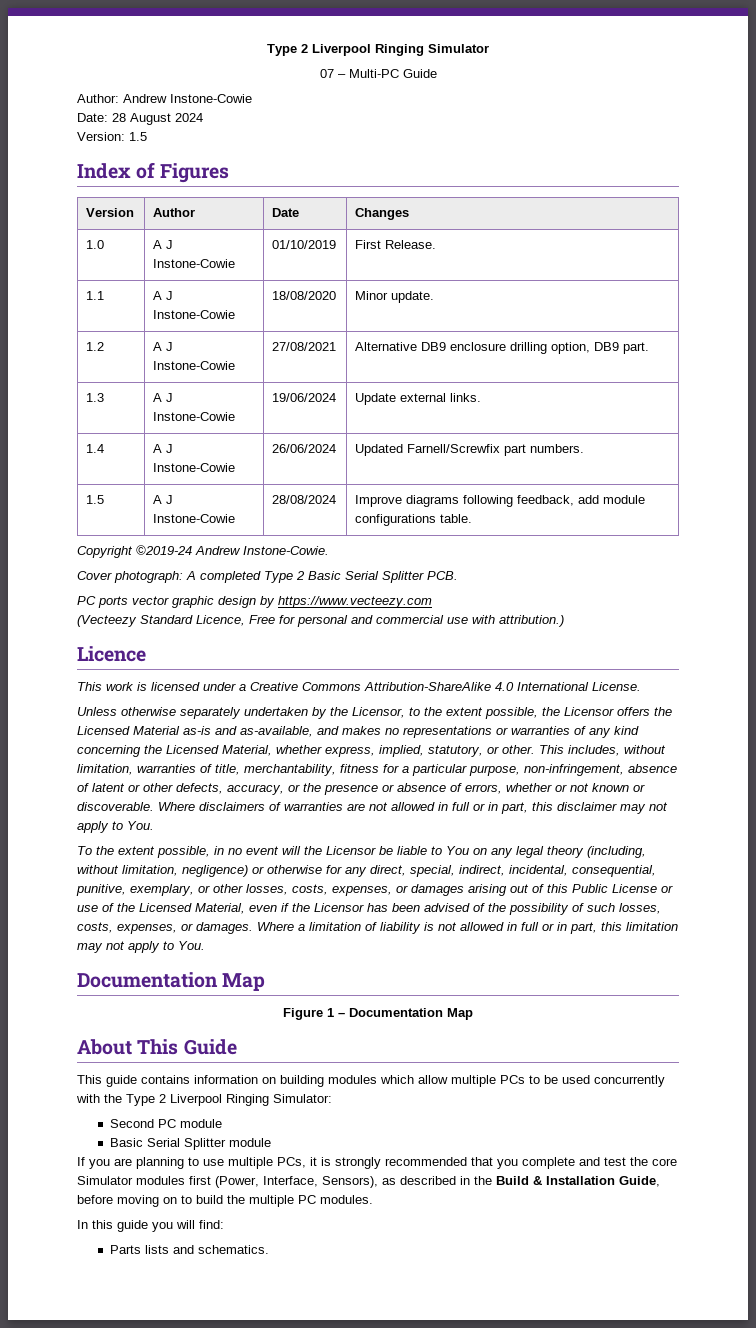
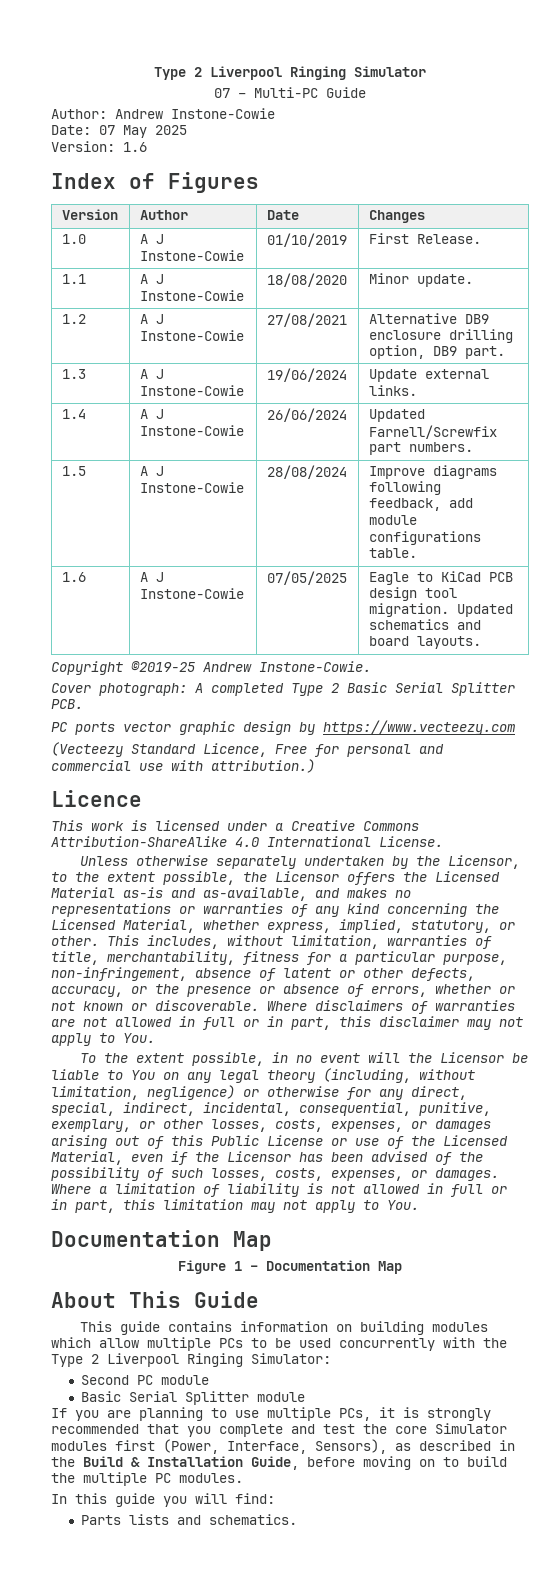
- Date: 28 August 2024
+ Date: 07 May 2025
- Version: 1.5
+ Version: 1.6
+ 1.6 | A J Instone-Cowie | 07/05/2025 | Eagle to KiCad PCB design tool migration. Updated schematics and board layouts.
- Copyright ©2019-24 Andrew Instone-Cowie.
+ Copyright ©2019-25 Andrew Instone-Cowie.

